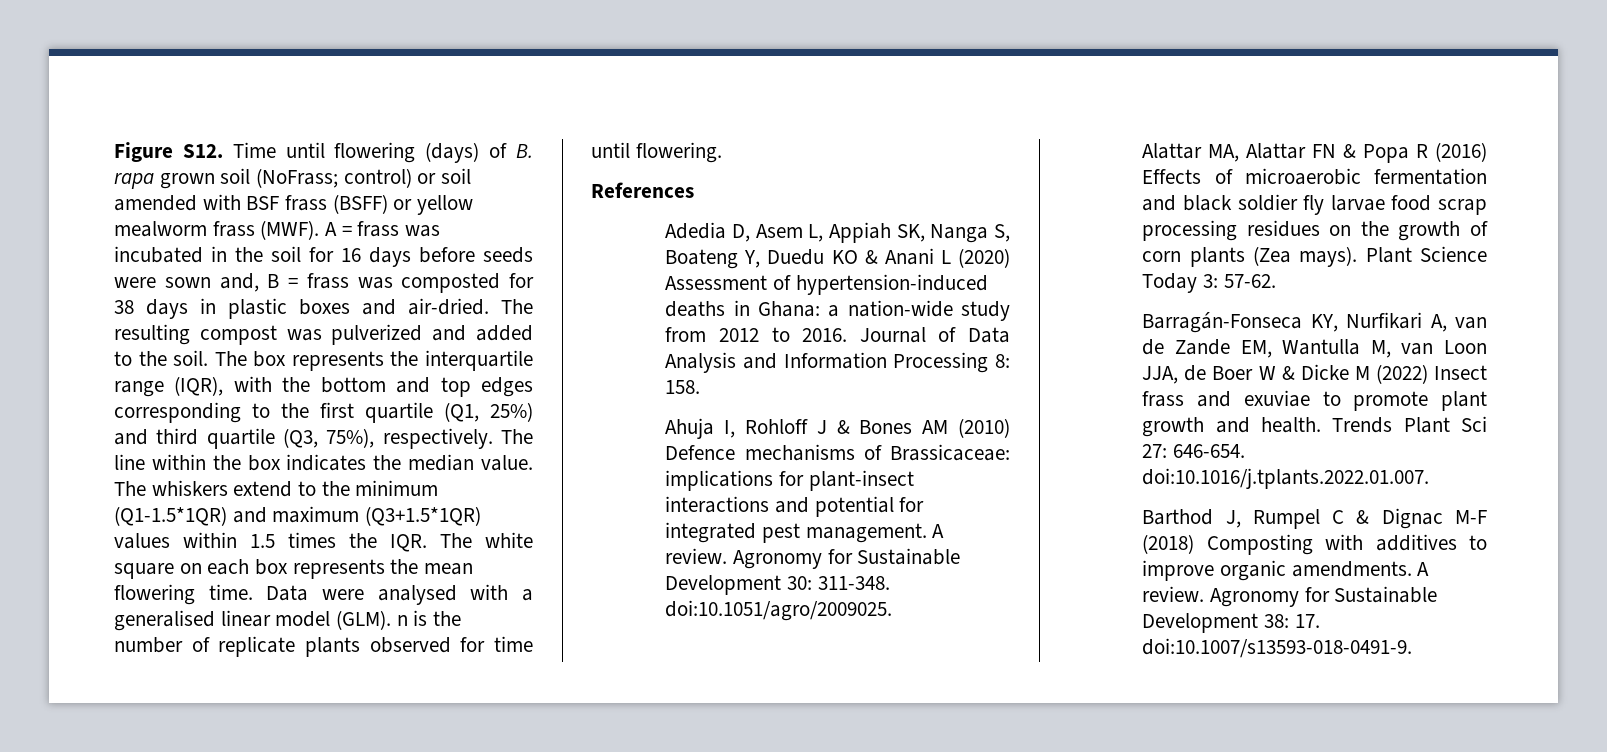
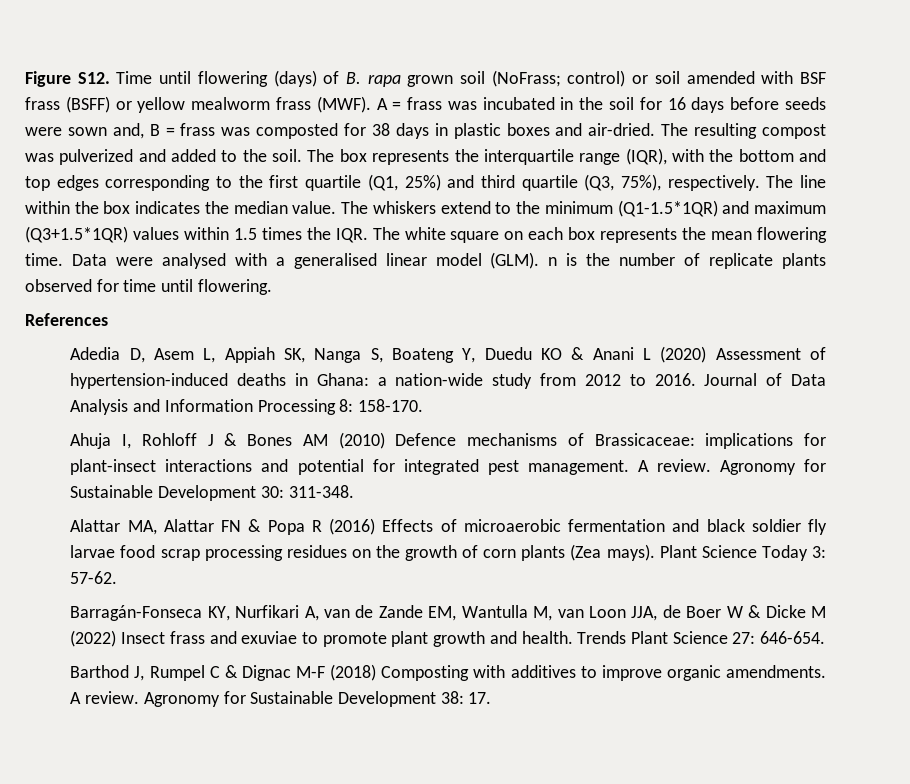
- Journal of Data Analysis and Information Processing 8: 158.
+ Journal of Data Analysis and Information Processing 8: 158-170.
- Agronomy for Sustainable Development 30: 311-348. doi:10.1051/agro/2009025.
+ Agronomy for Sustainable Development 30: 311-348.
- Trends Plant Sci 27: 646-654. doi:10.1016/j.tplants.2022.01.007.
+ Trends Plant Science 27: 646-654.
- Agronomy for Sustainable Development 38: 17. doi:10.1007/s13593-018-0491-9.
+ Agronomy for Sustainable Development 38: 17.

